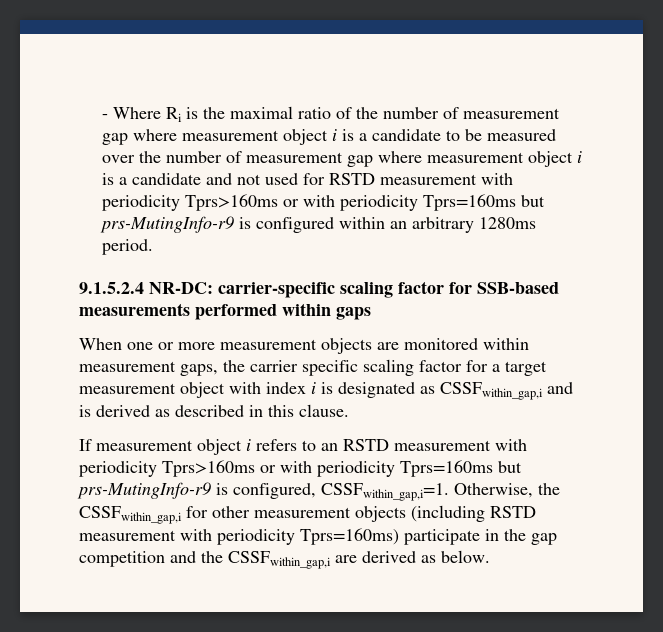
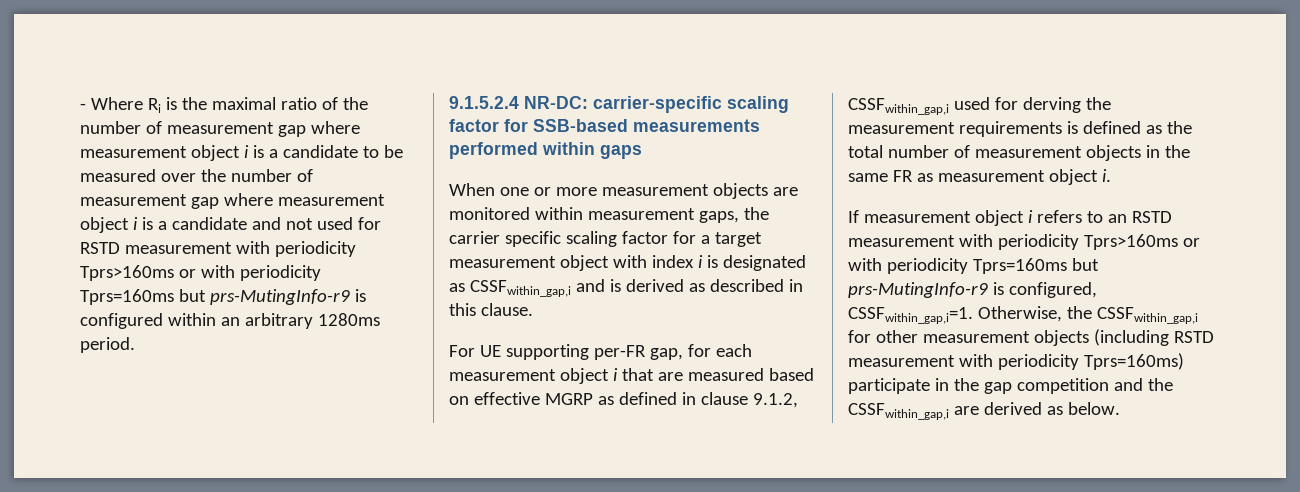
+ For UE supporting per-FR gap, for each measurement object i that are measured based on effective MGRP as defined in clause 9.1.2, CSSFwithin_gap,i used for derving the measurement requirements is defined as the total number of measurement objects in the same FR as measurement object i.

